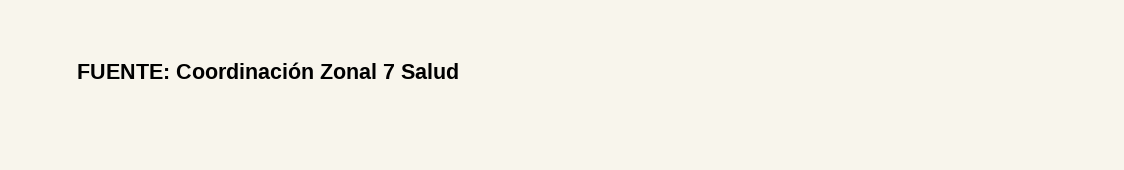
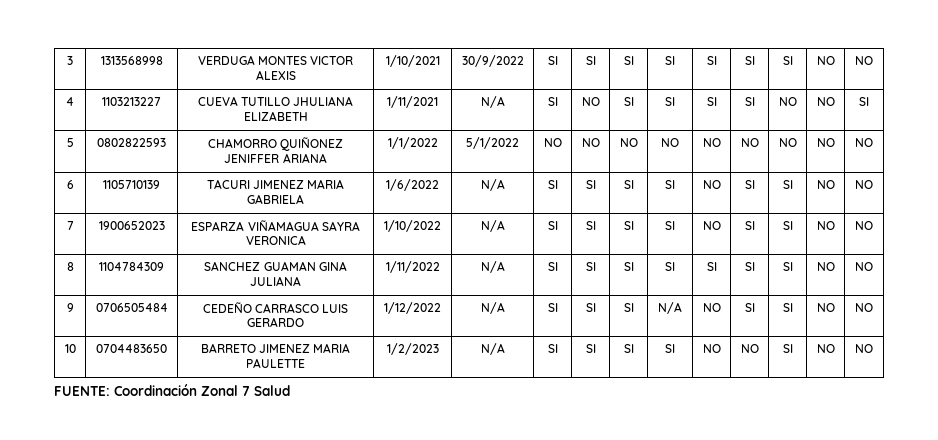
+ 3 | 1313568998 | VERDUGA MONTES VICTOR ALEXIS | 1/10/2021 | 30/9/2022 | SI | SI | SI | SI | SI | SI | SI | NO | NO
+ 4 | 1103213227 | CUEVA TUTILLO JHULIANA ELIZABETH | 1/11/2021 | N/A | SI | NO | SI | SI | SI | SI | NO | NO | SI
+ 5 | 0802822593 | CHAMORRO QUIÑONEZ JENIFFER ARIANA | 1/1/2022 | 5/1/2022 | NO | NO | NO | NO | NO | NO | NO | NO | NO
+ 6 | 1105710139 | TACURI JIMENEZ MARIA GABRIELA | 1/6/2022 | N/A | SI | SI | SI | SI | NO | SI | SI | NO | NO
+ 7 | 1900652023 | ESPARZA VIÑAMAGUA SAYRA VERONICA | 1/10/2022 | N/A | SI | SI | SI | SI | NO | SI | SI | NO | NO
+ 8 | 1104784309 | SANCHEZ GUAMAN GINA JULIANA | 1/11/2022 | N/A | SI | SI | SI | SI | SI | SI | SI | NO | NO
+ 9 | 0706505484 | CEDEÑO CARRASCO LUIS GERARDO | 1/12/2022 | N/A | SI | SI | SI | N/A | NO | SI | SI | NO | NO
+ 10 | 0704483650 | BARRETO JIMENEZ MARIA PAULETTE | 1/2/2023 | N/A | SI | SI | SI | SI | NO | NO | SI | NO | NO

